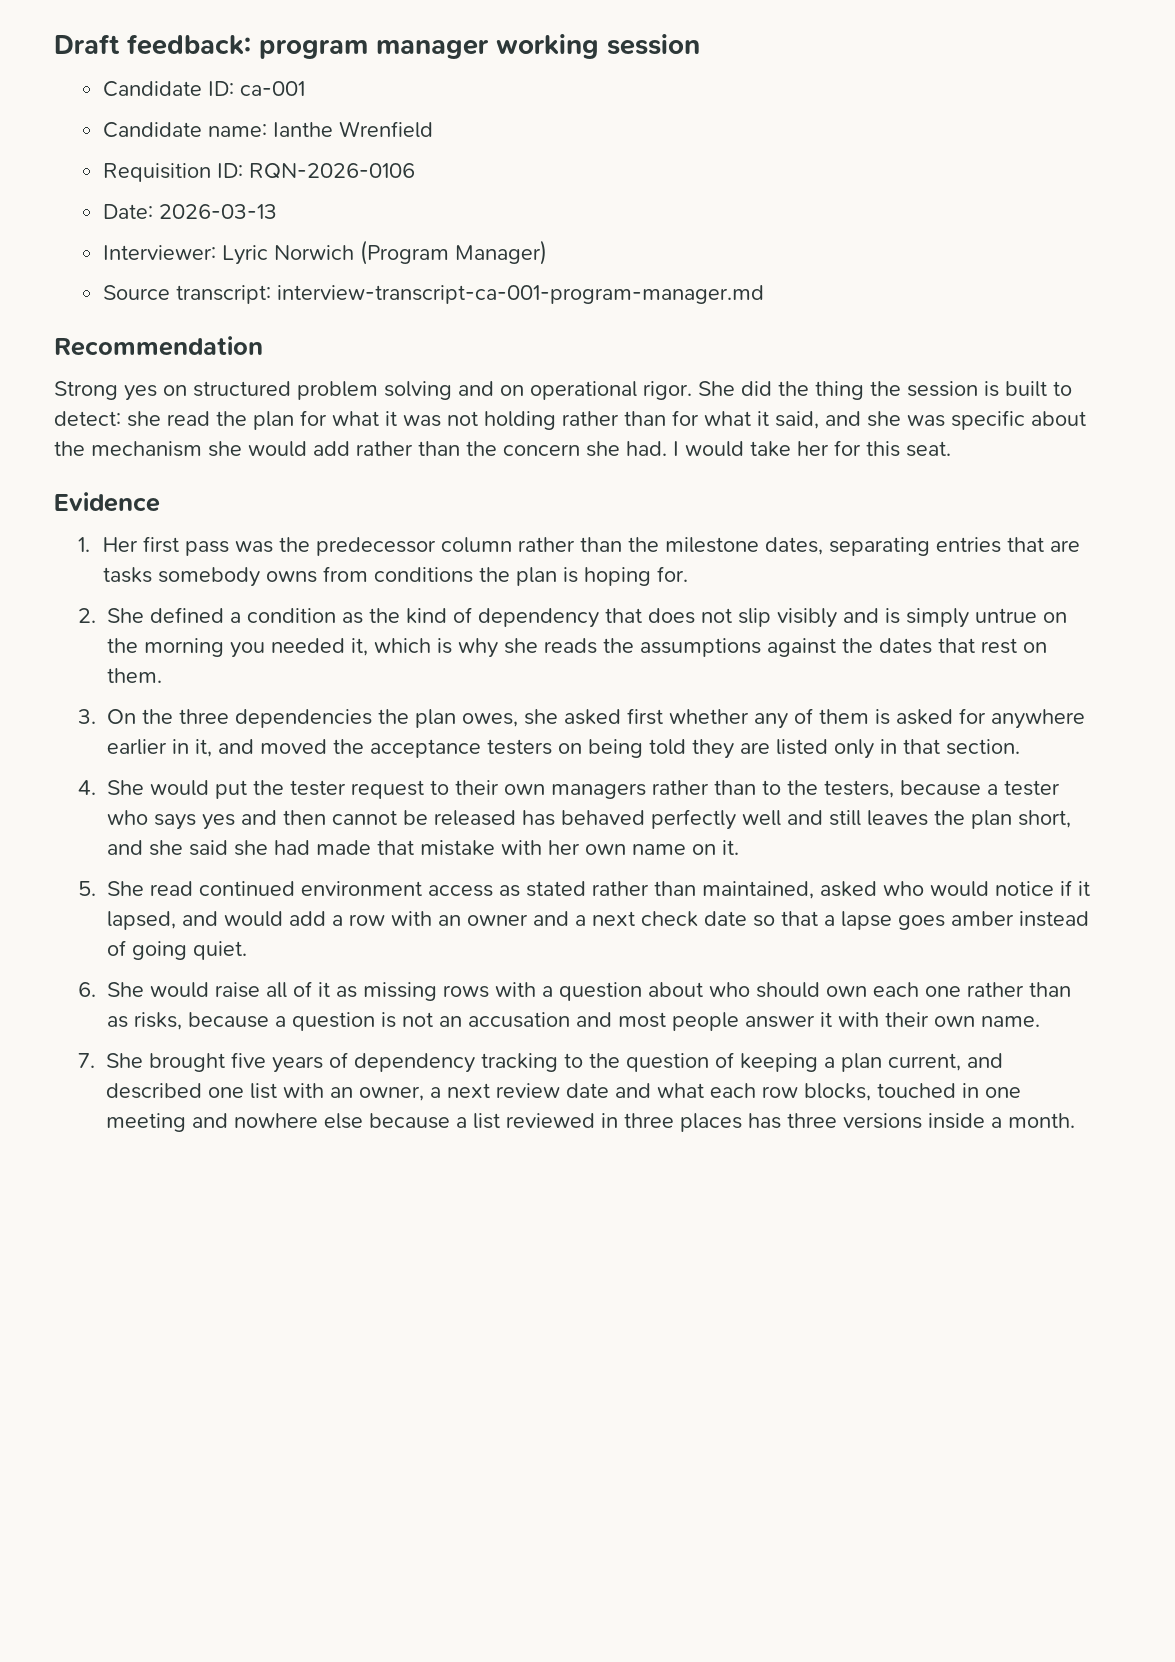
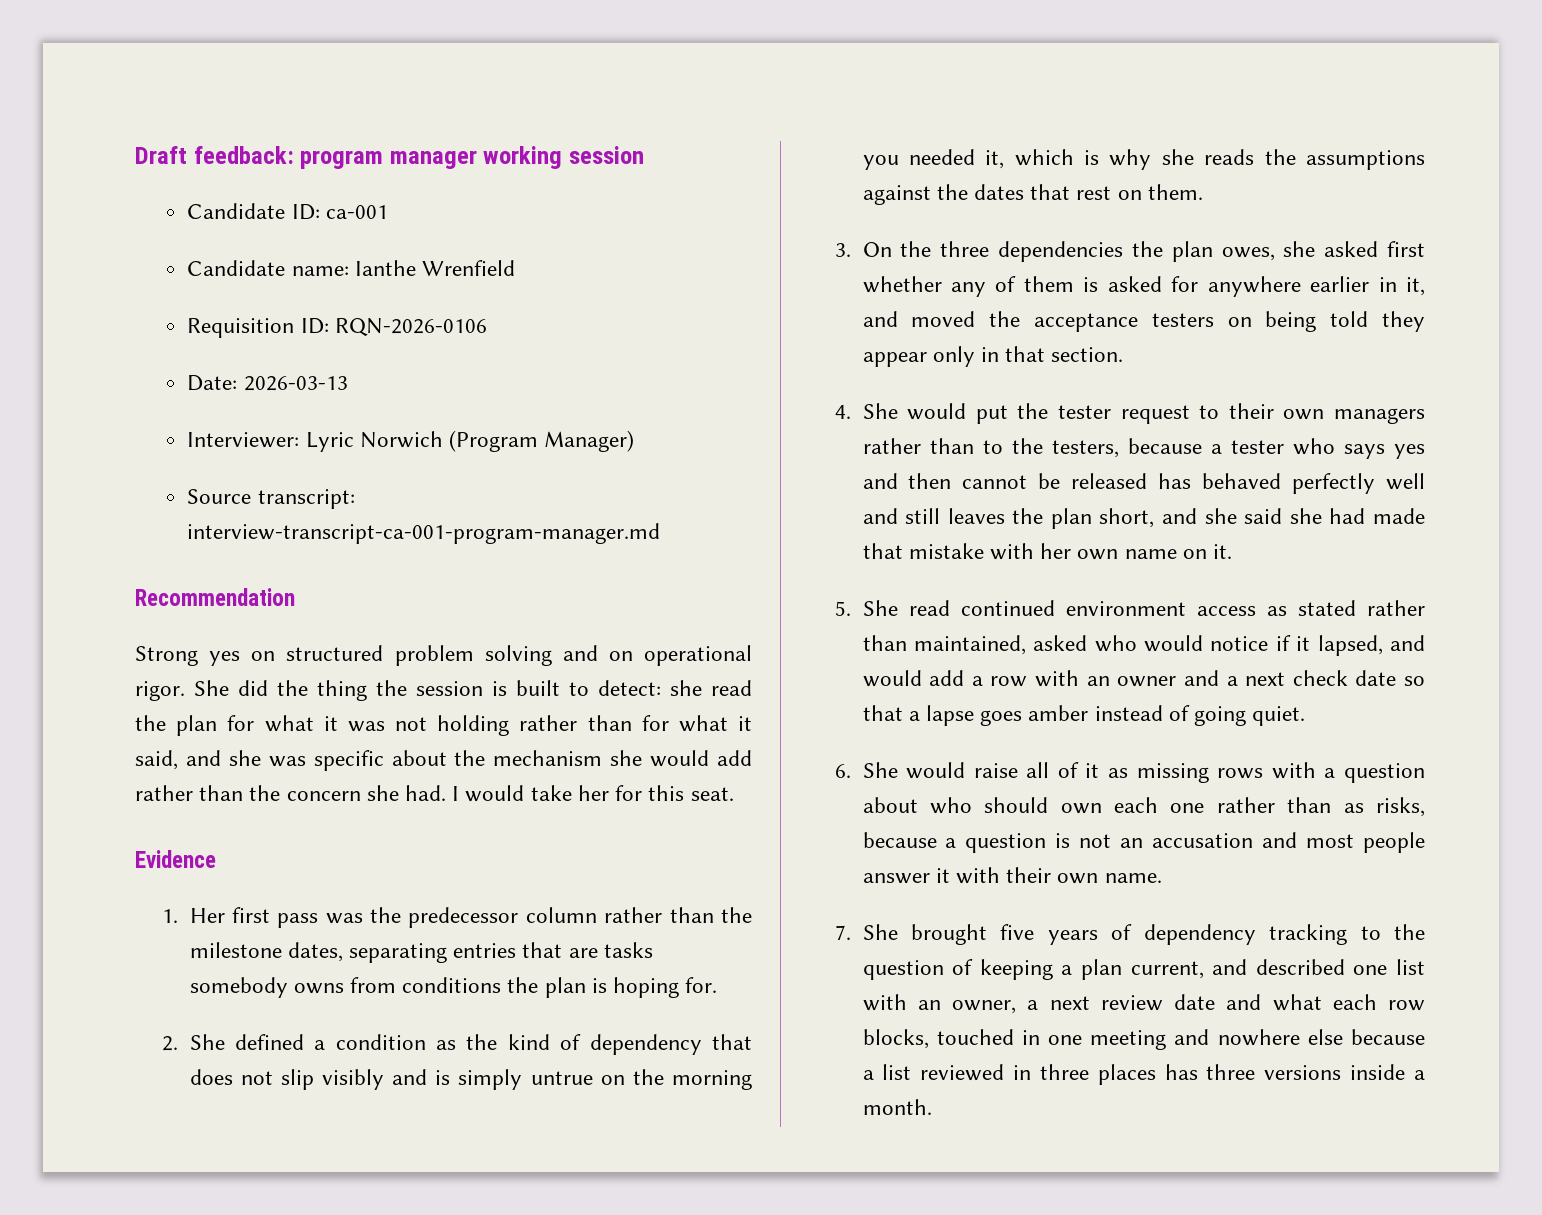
- 3. On the three dependencies the plan owes, she asked first whether any of them is asked for anywhere earlier in it, and moved the acceptance testers on being told they are listed only in that section.
+ 3. On the three dependencies the plan owes, she asked first whether any of them is asked for anywhere earlier in it, and moved the acceptance testers on being told they appear only in that section.

